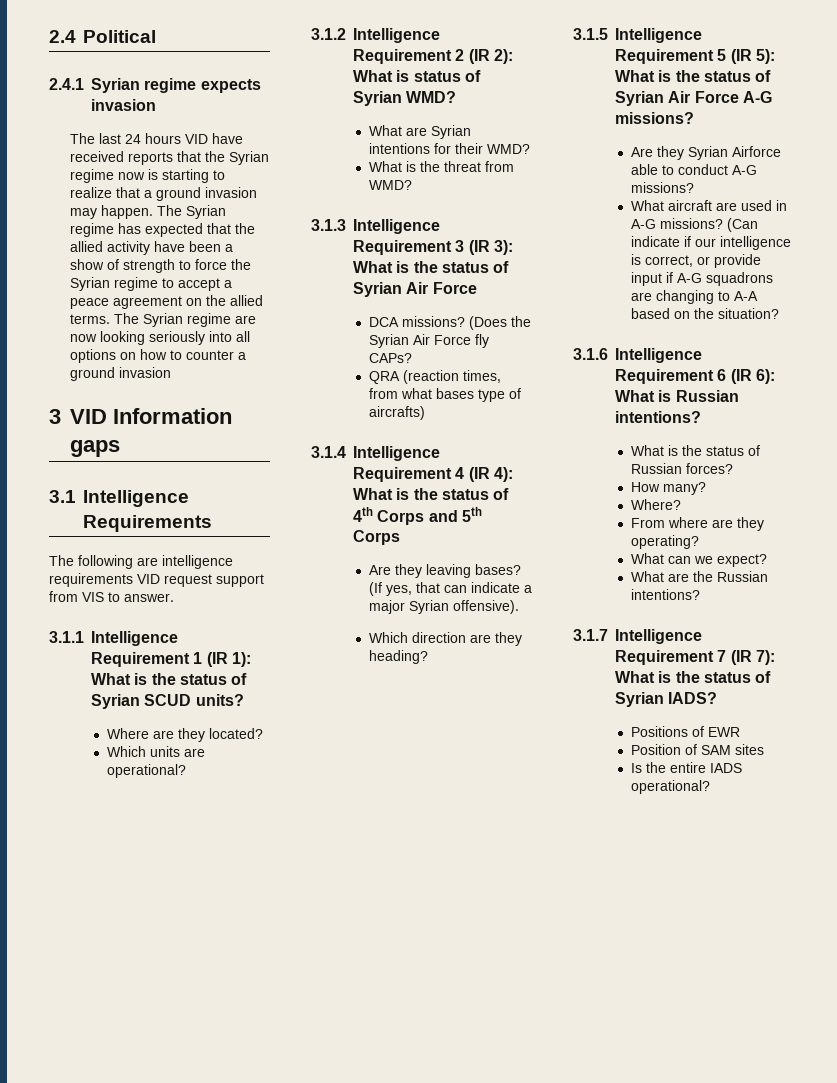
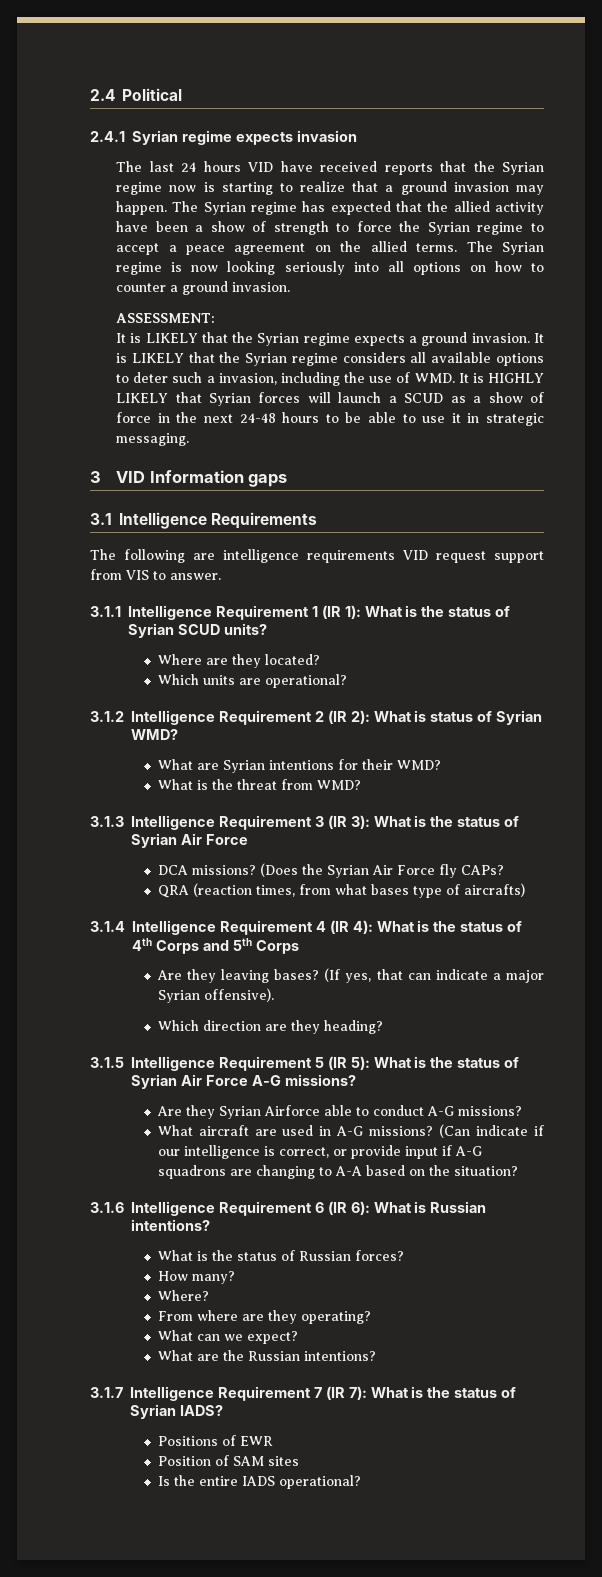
- The Syrian regime are now looking seriously into all options on how to counter a ground invasion
+ The Syrian regime is now looking seriously into all options on how to counter a ground invasion.
+ ASSESSMENT:
+ It is LIKELY that the Syrian regime expects a ground invasion. It is LIKELY that the Syrian regime considers all available options to deter such a invasion, including the use of WMD. It is HIGHLY LIKELY that Syrian forces will launch a SCUD as a show of force in the next 24-48 hours to be able to use it in strategic messaging.

